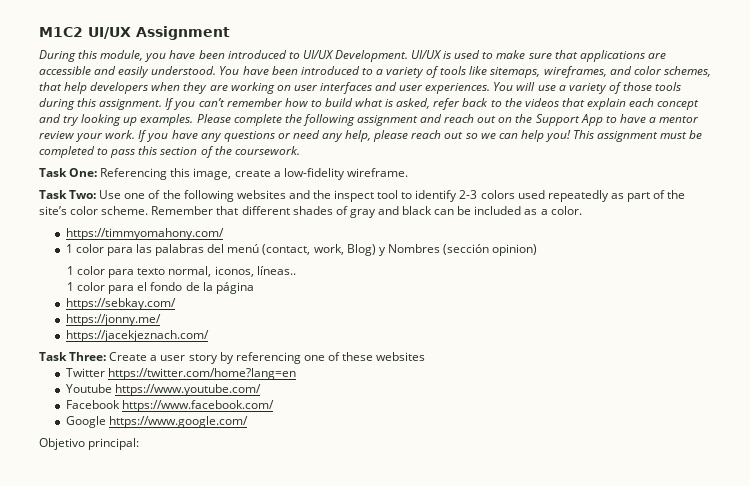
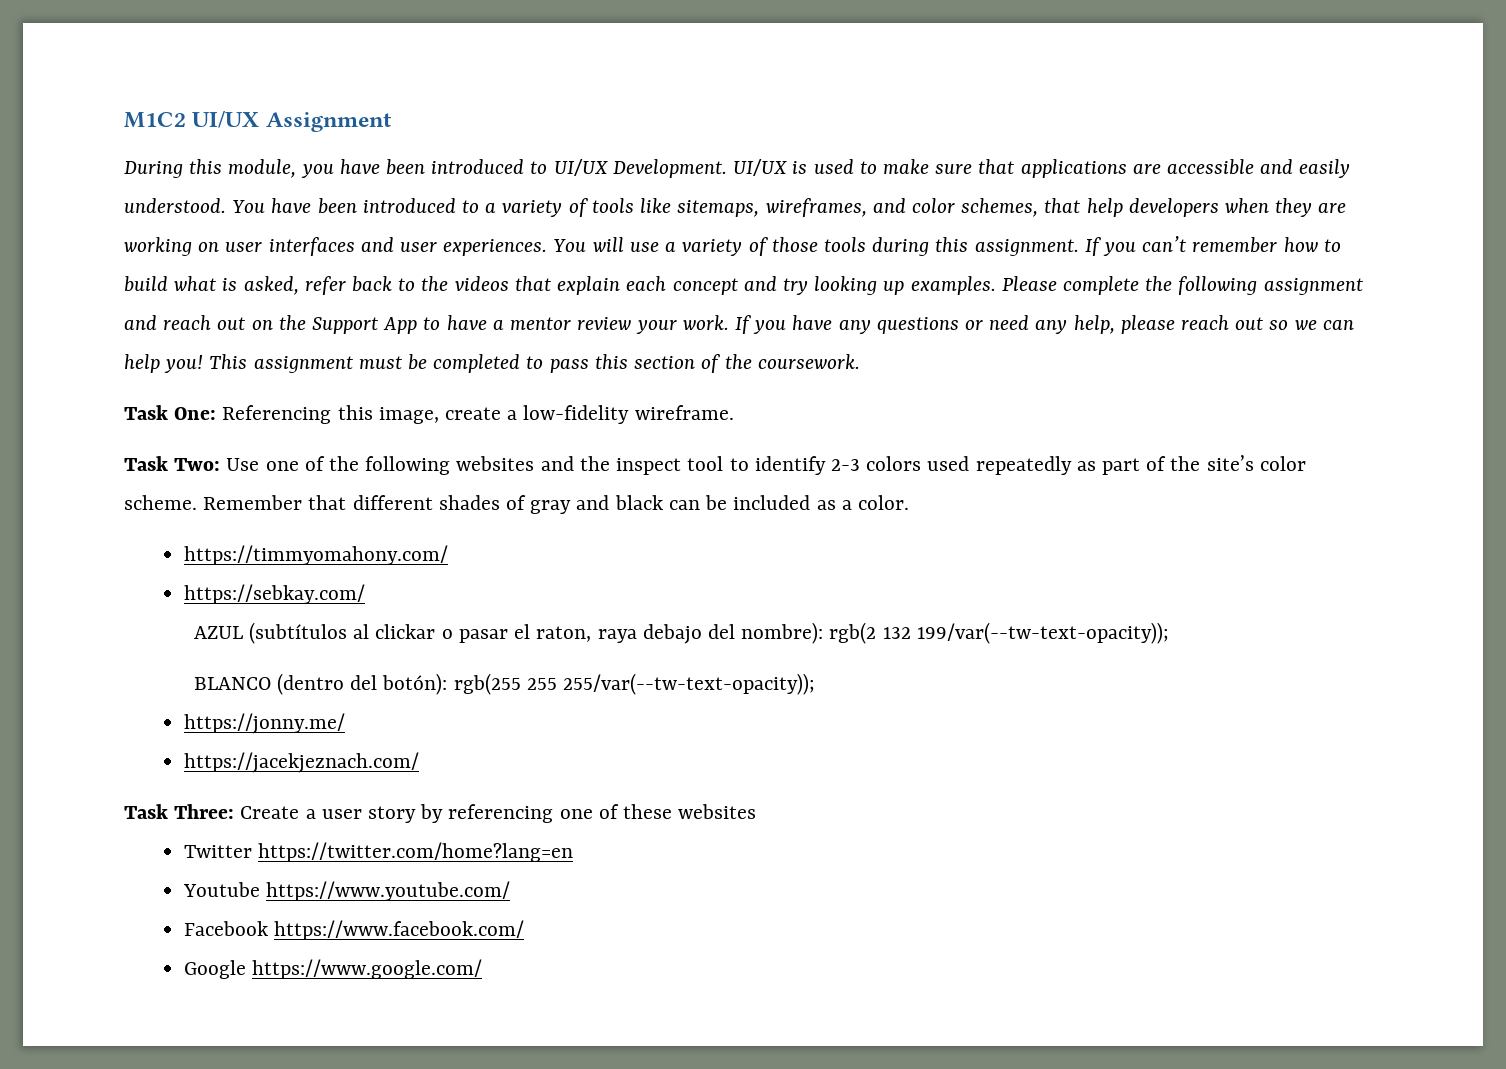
- 1 color para las palabras del menú (contact, work, Blog) y Nombres (sección opinion)
- 1 color para texto normal, iconos, líneas..
- 1 color para el fondo de la página
  https://sebkay.com/
+ AZUL (subtítulos al clickar o pasar el raton, raya debajo del nombre): rgb(2 132 199/var(--tw-text-opacity));
+ BLANCO (dentro del botón): rgb(255 255 255/var(--tw-text-opacity));
- Objetivo principal:

